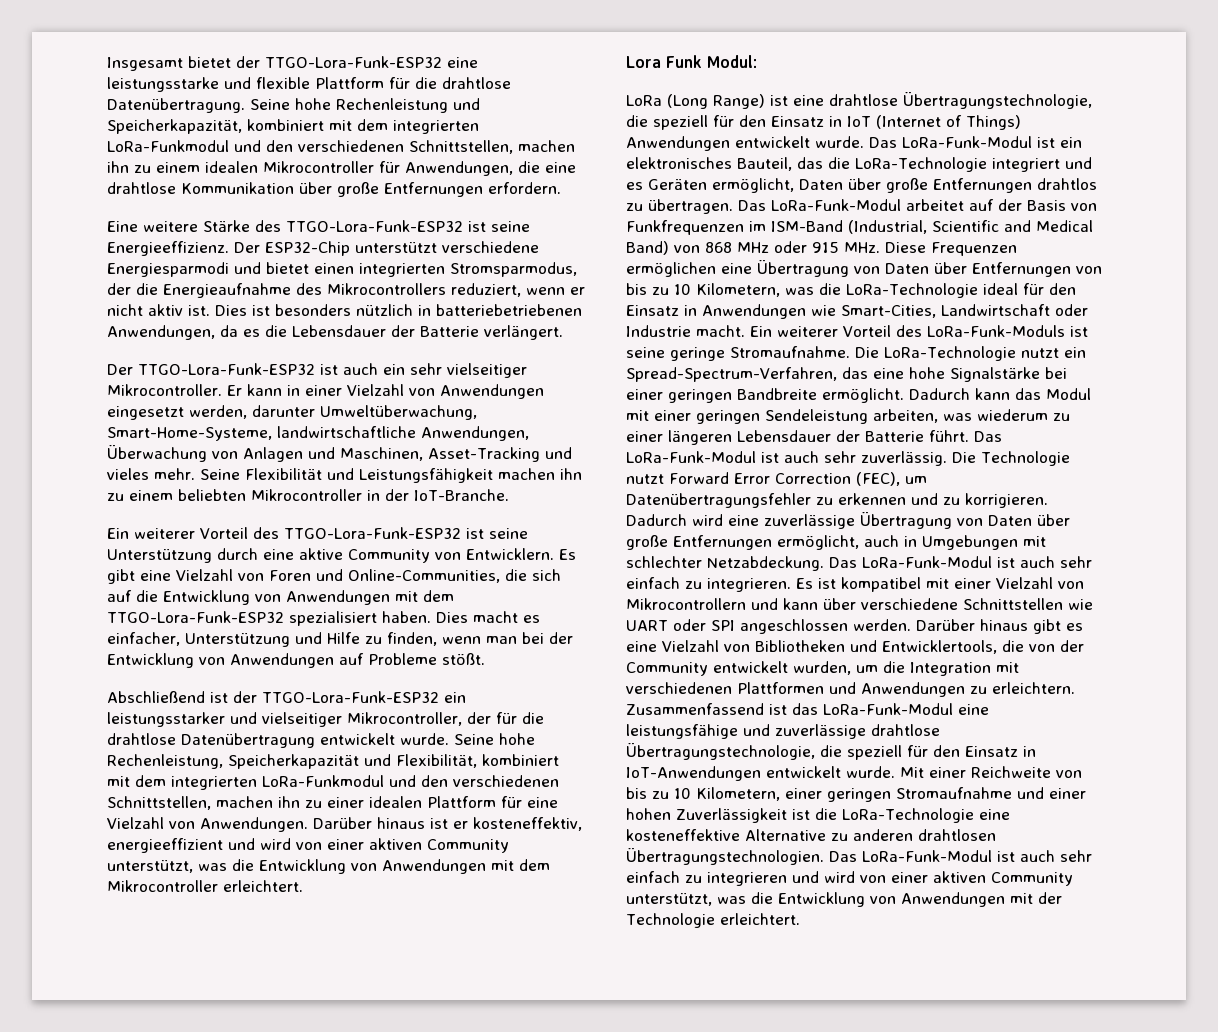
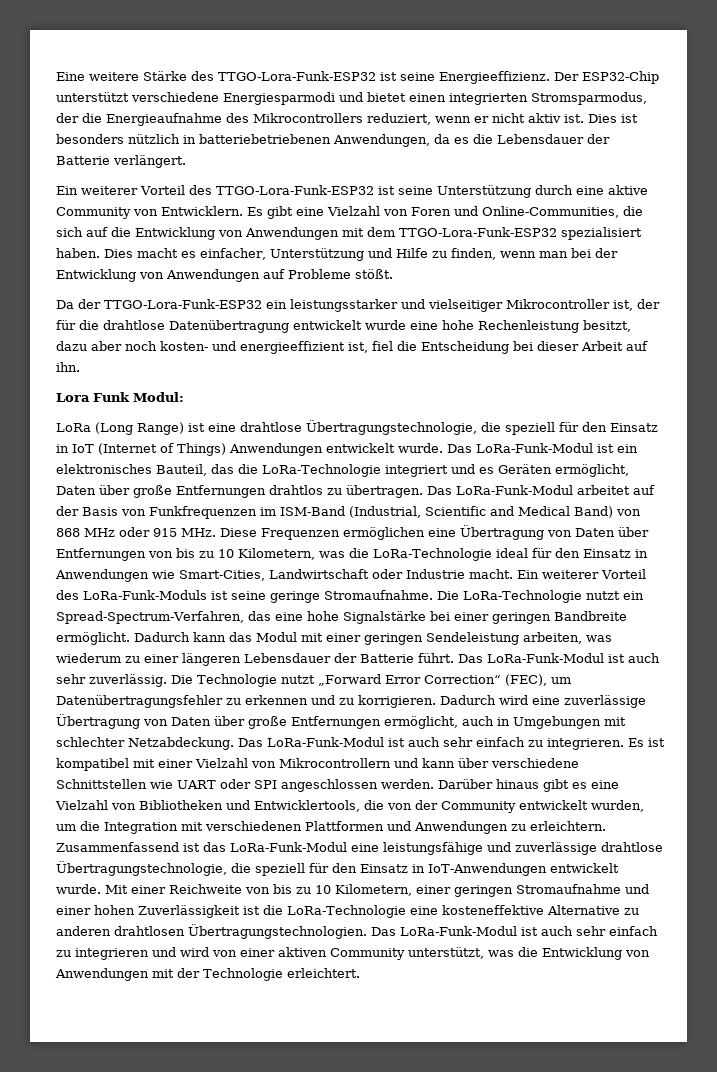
- Insgesamt bietet der TTGO-Lora-Funk-ESP32 eine leistungsstarke und flexible Plattform für die drahtlose Datenübertragung. Seine hohe Rechenleistung und Speicherkapazität, kombiniert mit dem integrierten LoRa-Funkmodul und den verschiedenen Schnittstellen, machen ihn zu einem idealen Mikrocontroller für Anwendungen, die eine drahtlose Kommunikation über große Entfernungen erfordern.
- Der TTGO-Lora-Funk-ESP32 ist auch ein sehr vielseitiger Mikrocontroller. Er kann in einer Vielzahl von Anwendungen eingesetzt werden, darunter Umweltüberwachung, Smart-Home-Systeme, landwirtschaftliche Anwendungen, Überwachung von Anlagen und Maschinen, Asset-Tracking und vieles mehr. Seine Flexibilität und Leistungsfähigkeit machen ihn zu einem beliebten Mikrocontroller in der IoT-Branche.
- Abschließend ist der TTGO-Lora-Funk-ESP32 ein leistungsstarker und vielseitiger Mikrocontroller, der für die drahtlose Datenübertragung entwickelt wurde. Seine hohe Rechenleistung, Speicherkapazität und Flexibilität, kombiniert mit dem integrierten LoRa-Funkmodul und den verschiedenen Schnittstellen, machen ihn zu einer idealen Plattform für eine Vielzahl von Anwendungen. Darüber hinaus ist er kosteneffektiv, energieeffizient und wird von einer aktiven Community unterstützt, was die Entwicklung von Anwendungen mit dem Mikrocontroller erleichtert.
+ Da der TTGO-Lora-Funk-ESP32 ein leistungsstarker und vielseitiger Mikrocontroller ist, der für die drahtlose Datenübertragung entwickelt wurde eine hohe Rechenleistung besitzt, dazu aber noch kosten- und energieeffizient ist, fiel die Entscheidung bei dieser Arbeit auf ihn.
- Die Technologie nutzt Forward Error Correction (FEC), um Datenübertragungsfehler zu erkennen und zu korrigieren.
+ Die Technologie nutzt „Forward Error Correction“ (FEC), um Datenübertragungsfehler zu erkennen und zu korrigieren.

